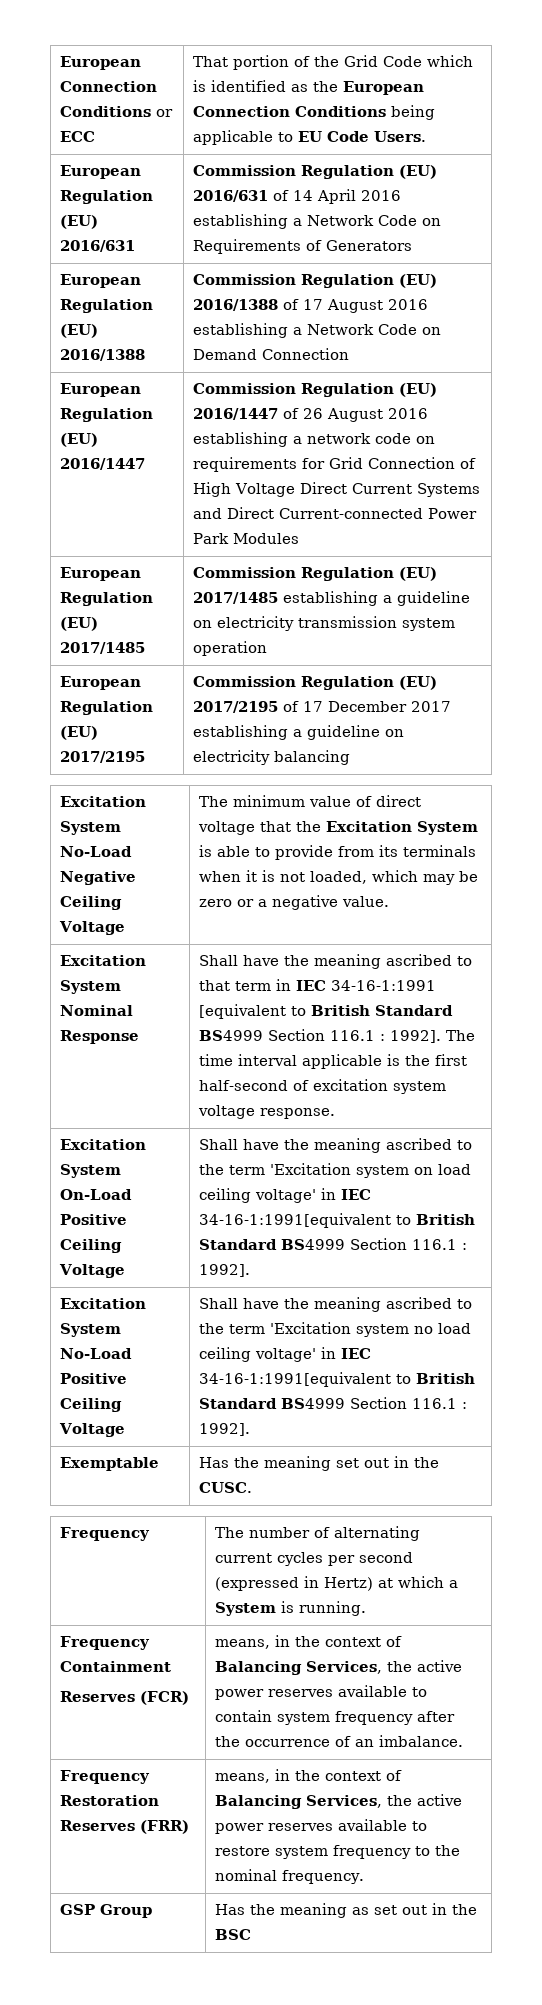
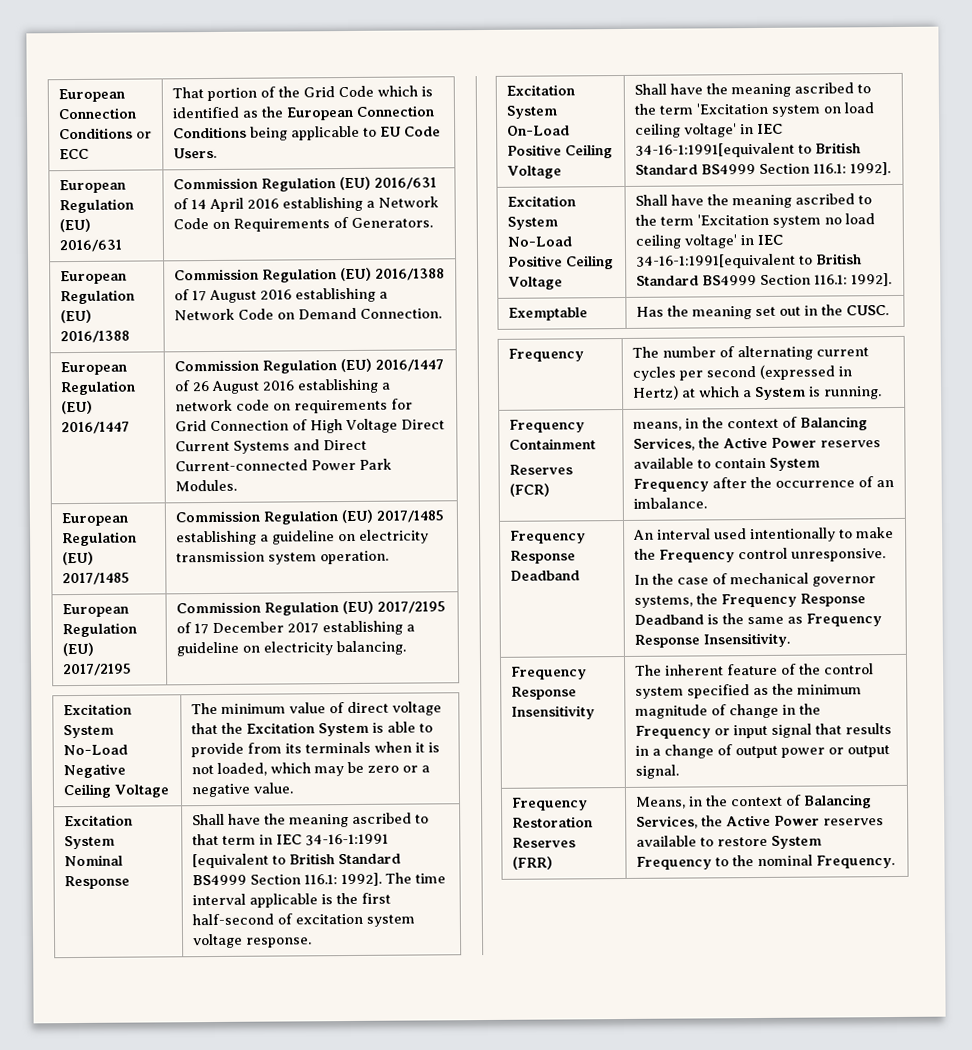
- European Regulation (EU) 2016/631 | Commission Regulation (EU) 2016/631 of 14 April 2016 establishing a Network Code on Requirements of Generators
+ European Regulation (EU) 2016/631 | Commission Regulation (EU) 2016/631 of 14 April 2016 establishing a Network Code on Requirements of Generators.
- European Regulation (EU) 2016/1388 | Commission Regulation (EU) 2016/1388 of 17 August 2016 establishing a Network Code on Demand Connection
+ European Regulation (EU) 2016/1388 | Commission Regulation (EU) 2016/1388 of 17 August 2016 establishing a Network Code on Demand Connection.
- European Regulation (EU) 2016/1447 | Commission Regulation (EU) 2016/1447 of 26 August 2016 establishing a network code on requirements for Grid Connection of High Voltage Direct Current Systems and Direct Current-connected Power Park Modules
+ European Regulation (EU) 2016/1447 | Commission Regulation (EU) 2016/1447 of 26 August 2016 establishing a network code on requirements for Grid Connection of High Voltage Direct Current Systems and Direct Current-connected Power Park Modules.
- European Regulation (EU) 2017/1485 | Commission Regulation (EU) 2017/1485 establishing a guideline on electricity transmission system operation
+ European Regulation (EU) 2017/1485 | Commission Regulation (EU) 2017/1485 establishing a guideline on electricity transmission system operation.
- European Regulation (EU) 2017/2195 | Commission Regulation (EU) 2017/2195 of 17 December 2017 establishing a guideline on electricity balancing
+ European Regulation (EU) 2017/2195 | Commission Regulation (EU) 2017/2195 of 17 December 2017 establishing a guideline on electricity balancing.
- Excitation System Nominal Response | Shall have the meaning ascribed to that term in IEC 34-16-1:1991 [equivalent to British Standard BS4999 Section 116.1 : 1992]. The time interval applicable is the first half-second of excitation system voltage response.
+ Excitation System Nominal Response | Shall have the meaning ascribed to that term in IEC 34-16-1:1991 [equivalent to British Standard BS4999 Section 116.1: 1992]. The time interval applicable is the first half-second of excitation system voltage response.
- Excitation System On-Load Positive Ceiling Voltage | Shall have the meaning ascribed to the term 'Excitation system on load ceiling voltage' in IEC 34-16-1:1991[equivalent to British Standard BS4999 Section 116.1 : 1992].
+ Excitation System On-Load Positive Ceiling Voltage | Shall have the meaning ascribed to the term 'Excitation system on load ceiling voltage' in IEC 34-16-1:1991[equivalent to British Standard BS4999 Section 116.1: 1992].
- Excitation System No-Load Positive Ceiling Voltage | Shall have the meaning ascribed to the term 'Excitation system no load ceiling voltage' in IEC 34-16-1:1991[equivalent to British Standard BS4999 Section 116.1 : 1992].
+ Excitation System No-Load Positive Ceiling Voltage | Shall have the meaning ascribed to the term 'Excitation system no load ceiling voltage' in IEC 34-16-1:1991[equivalent to British Standard BS4999 Section 116.1: 1992].
  Frequency Containment
- Reserves (FCR) | means, in the context of Balancing Services, the active power reserves available to contain system frequency after the occurrence of an imbalance.
+ Reserves (FCR) | means, in the context of Balancing Services, the Active Power reserves available to contain System Frequency after the occurrence of an imbalance.
+ Frequency Response Deadband | An interval used intentionally to make the Frequency control unresponsive.
+ In the case of mechanical governor systems, the Frequency Response Deadband is the same as Frequency Response Insensitivity.
+ Frequency Response Insensitivity | The inherent feature of the control system specified as the minimum magnitude of change in the Frequency or input signal that results in a change of output power or output signal.
- Frequency Restoration Reserves (FRR) | means, in the context of Balancing Services, the active power reserves available to restore system frequency to the nominal frequency.
- GSP Group | Has the meaning as set out in the BSC
+ Frequency Restoration Reserves (FRR) | Means, in the context of Balancing Services, the Active Power reserves available to restore System Frequency to the nominal Frequency.

